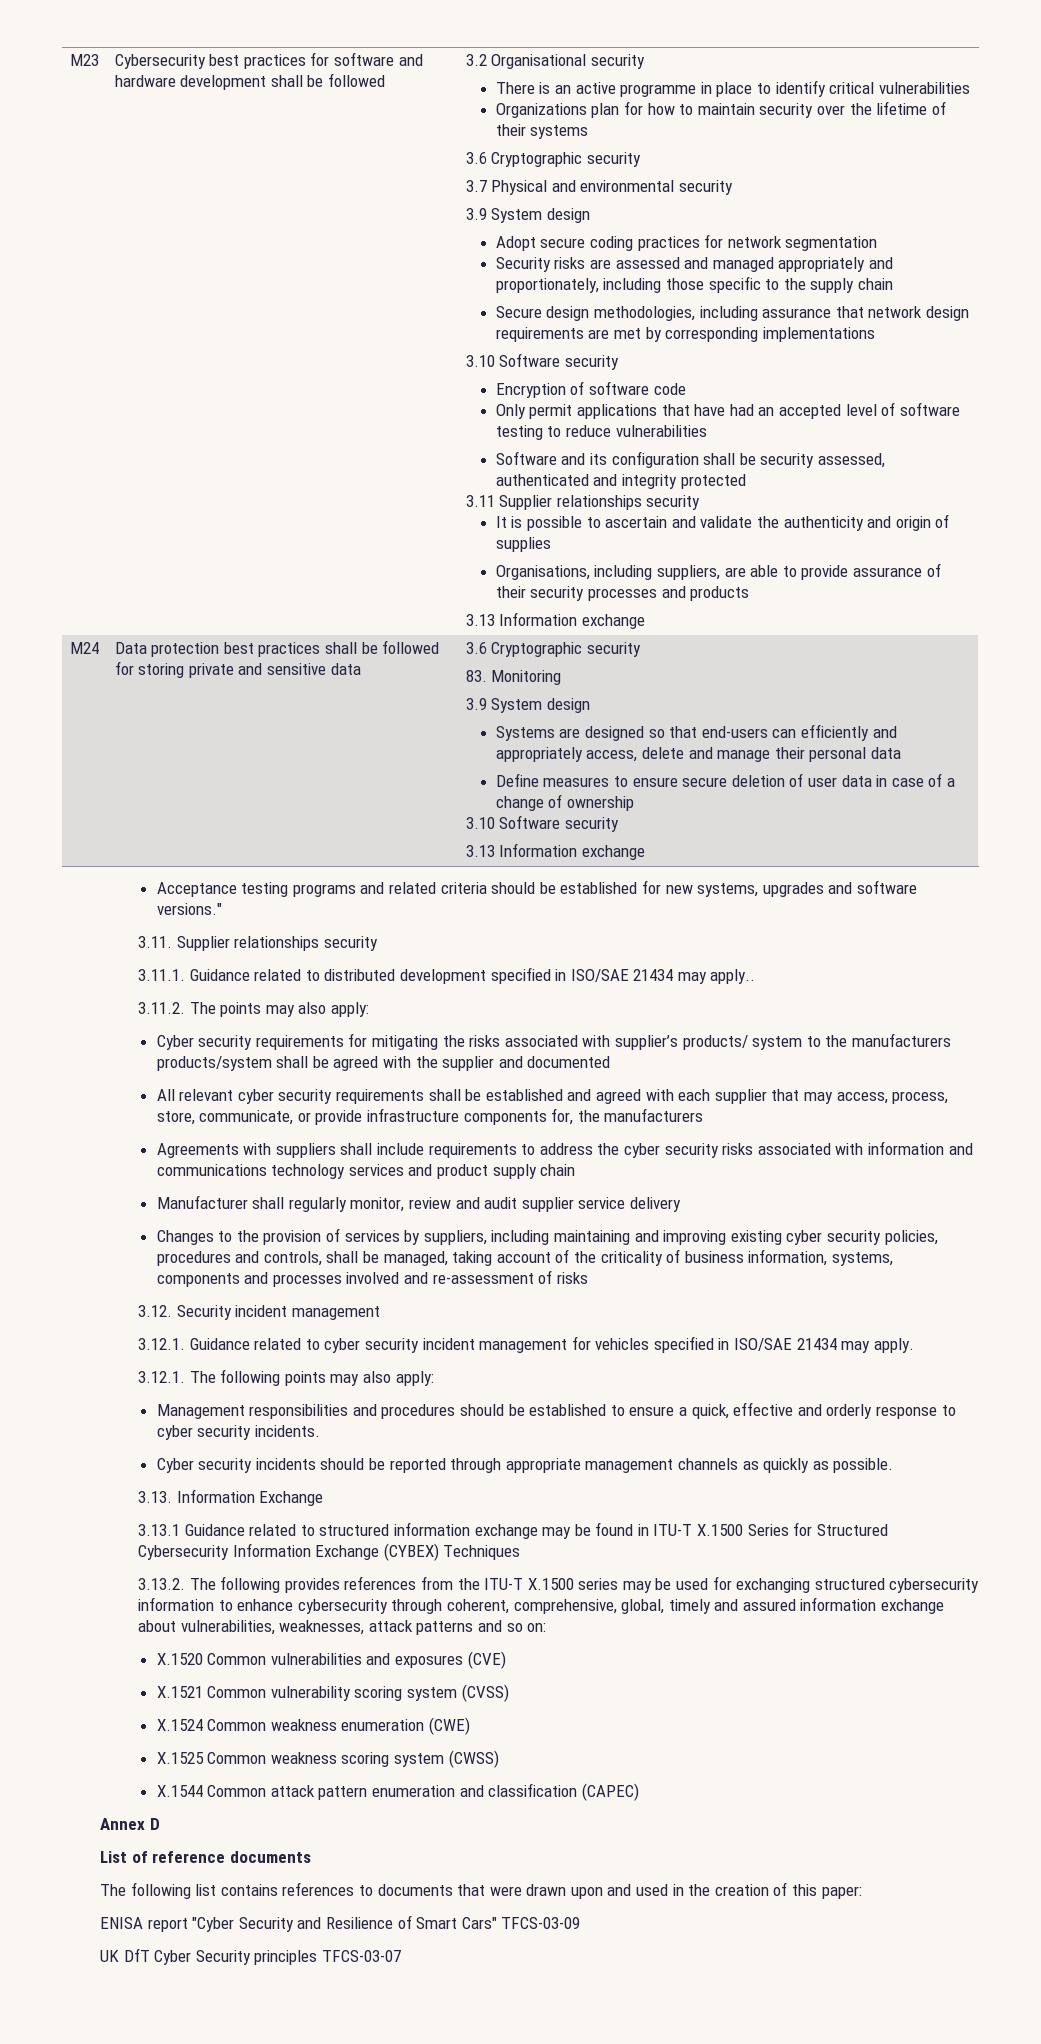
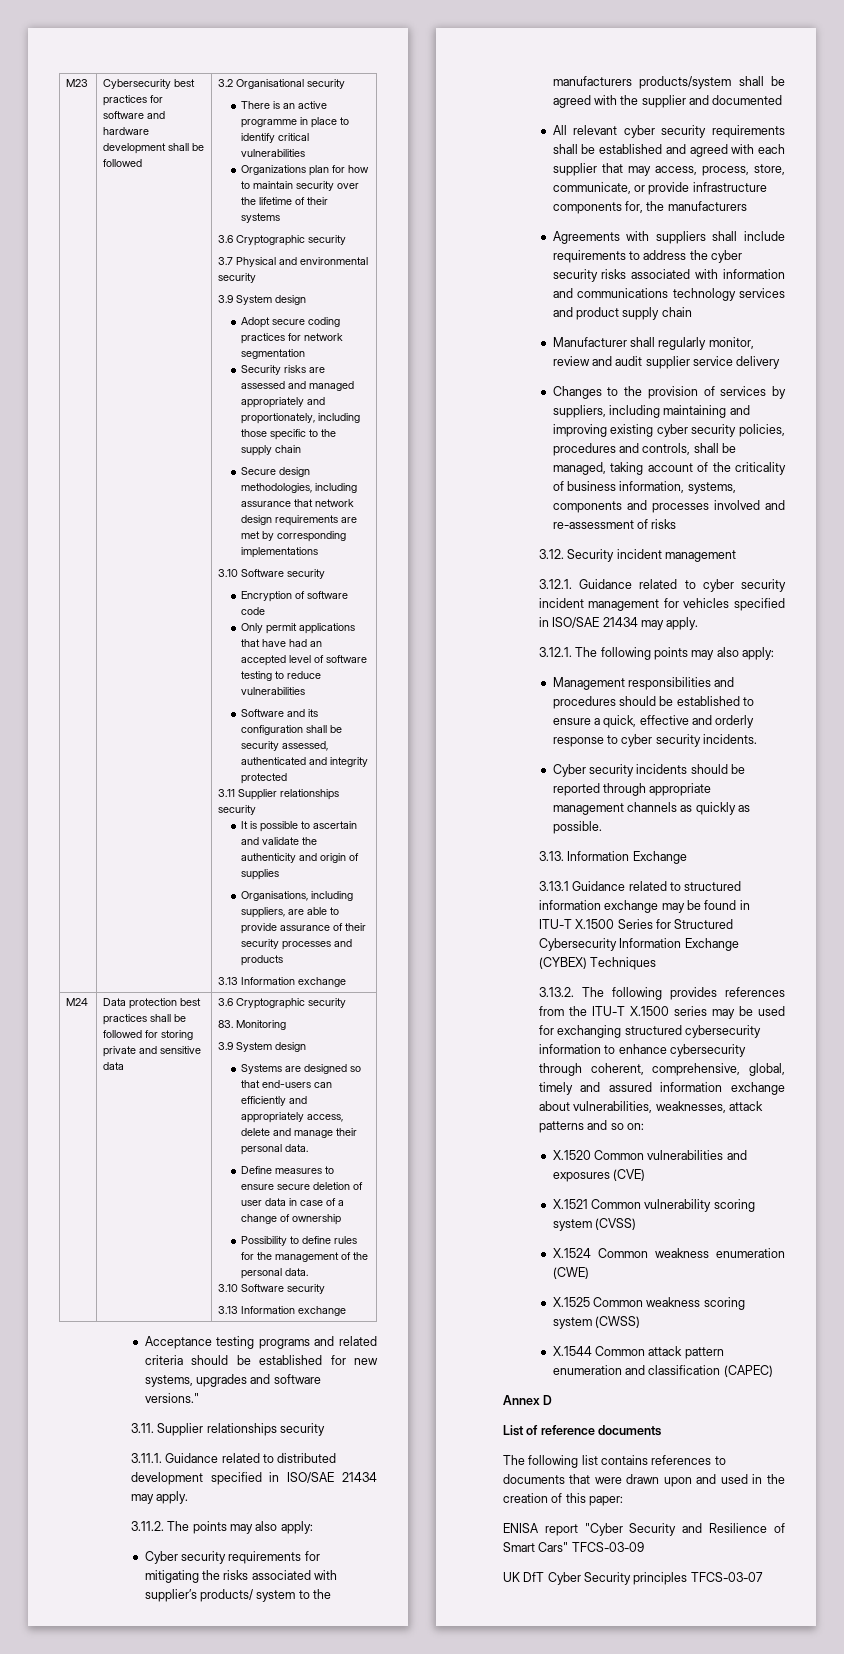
- Systems are designed so that end-users can efficiently and appropriately access, delete and manage their personal data
+ Systems are designed so that end-users can efficiently and appropriately access, delete and manage their personal data.
+ Possibility to define rules for the management of the personal data.
- 3.11.1. Guidance related to distributed development specified in ISO/SAE 21434 may apply..
+ 3.11.1. Guidance related to distributed development specified in ISO/SAE 21434 may apply.

